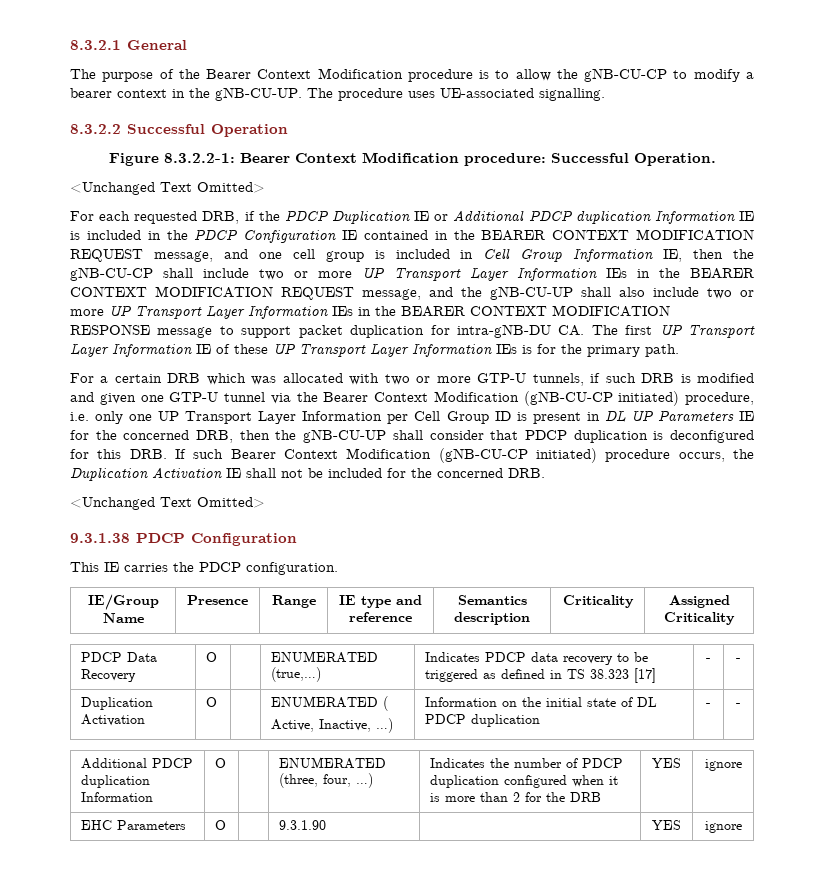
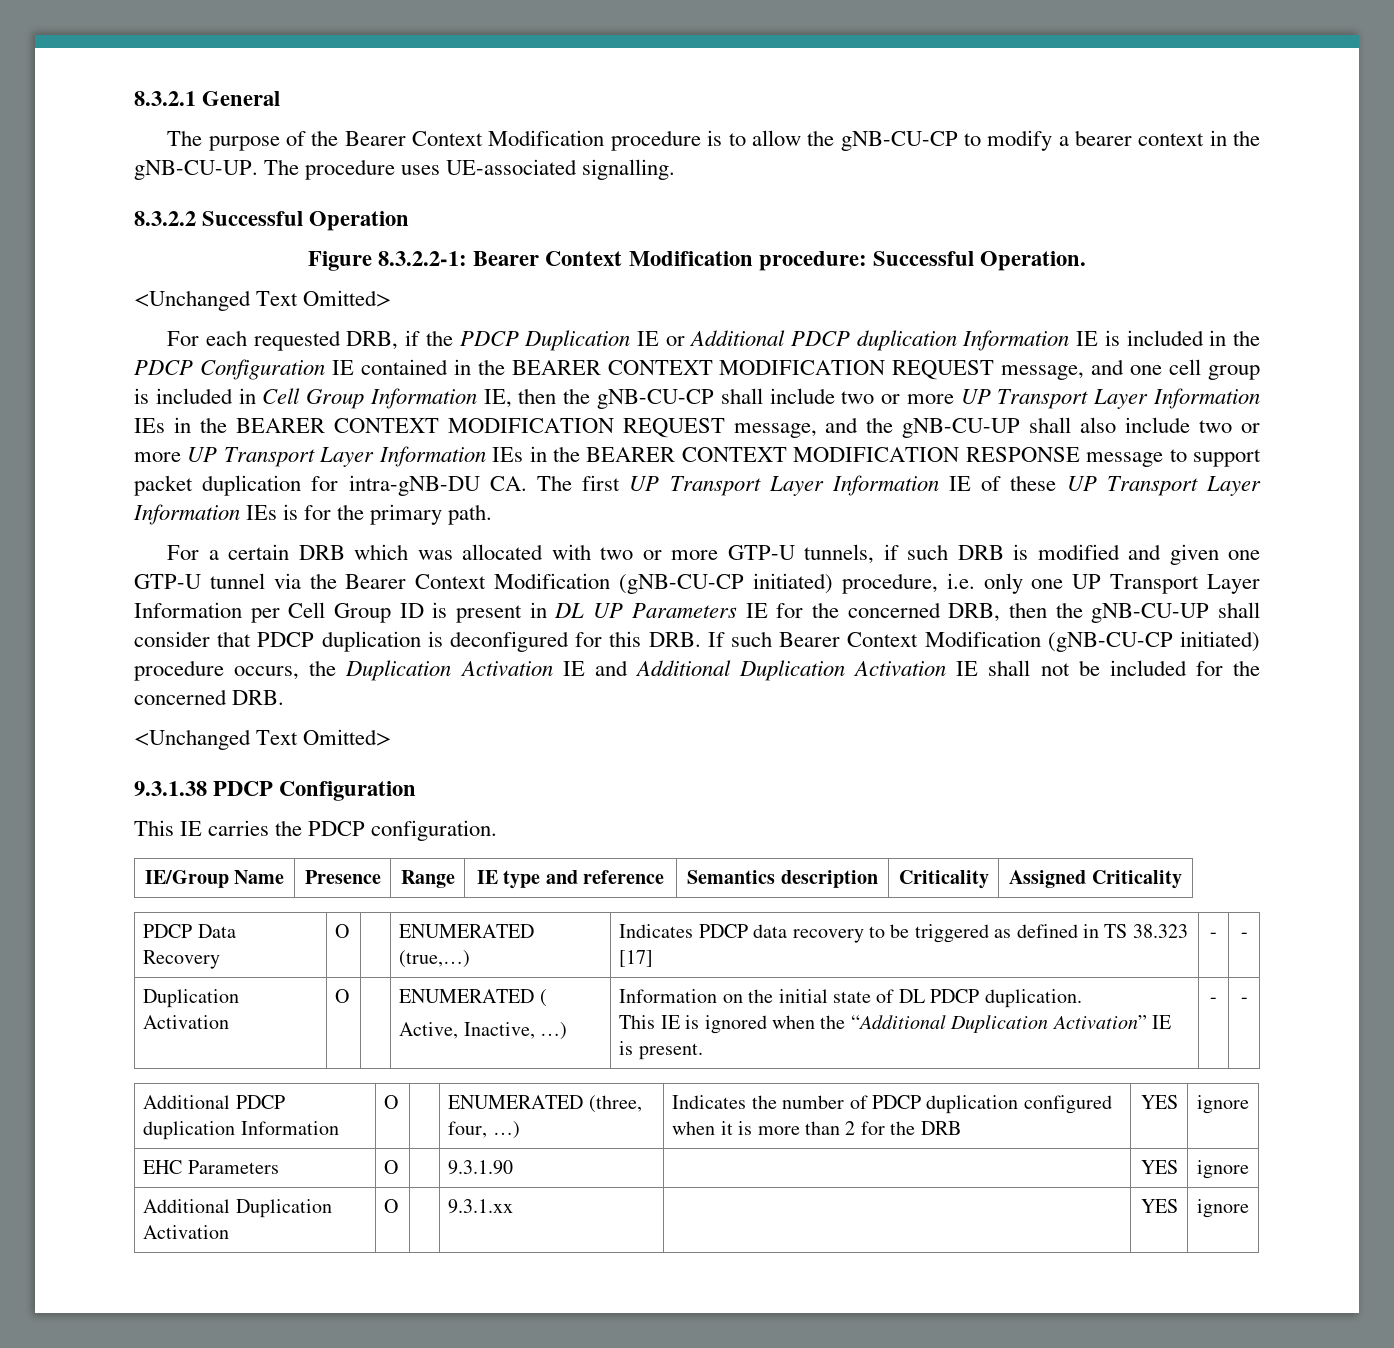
- For a certain DRB which was allocated with two or more GTP-U tunnels, if such DRB is modified and given one GTP-U tunnel via the Bearer Context Modification (gNB-CU-CP initiated) procedure, i.e. only one UP Transport Layer Information per Cell Group ID is present in DL UP Parameters IE for the concerned DRB, then the gNB-CU-UP shall consider that PDCP duplication is deconfigured for this DRB. If such Bearer Context Modification (gNB-CU-CP initiated) procedure occurs, the Duplication Activation IE shall not be included for the concerned DRB.
+ For a certain DRB which was allocated with two or more GTP-U tunnels, if such DRB is modified and given one GTP-U tunnel via the Bearer Context Modification (gNB-CU-CP initiated) procedure, i.e. only one UP Transport Layer Information per Cell Group ID is present in DL UP Parameters IE for the concerned DRB, then the gNB-CU-UP shall consider that PDCP duplication is deconfigured for this DRB. If such Bearer Context Modification (gNB-CU-CP initiated) procedure occurs, the Duplication Activation IE and Additional Duplication Activation IE shall not be included for the concerned DRB.
  Duplication Activation | O | | ENUMERATED (
- Active, Inactive, …) | Information on the initial state of DL PDCP duplication | - | -
+ Active, Inactive, …) | Information on the initial state of DL PDCP duplication.
+ This IE is ignored when the “Additional Duplication Activation” IE is present. | - | -
+ Additional Duplication Activation | O | | 9.3.1.xx | | YES | ignore

